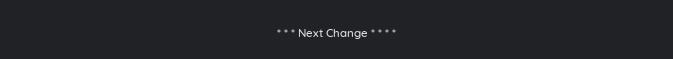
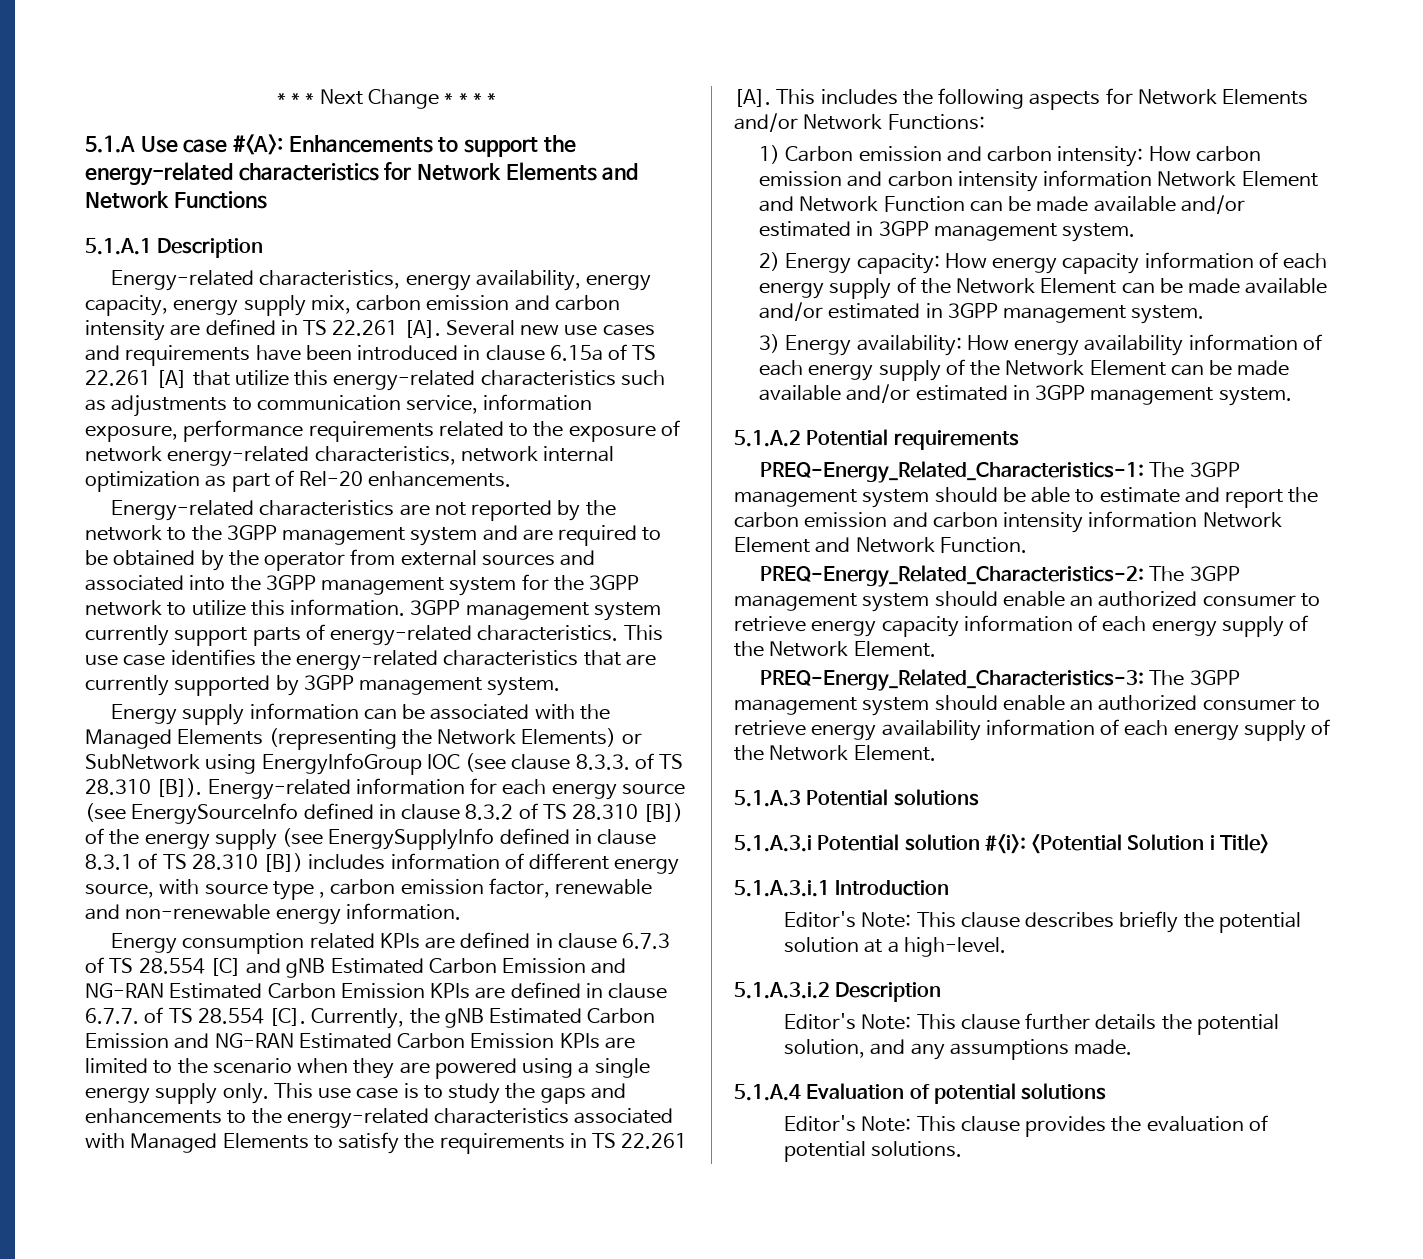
+ 5.1.A Use case #<A>: Enhancements to support the energy-related characteristics for Network Elements and Network Functions
+ 5.1.A.1 Description
+ Energy-related characteristics, energy availability, energy capacity, energy supply mix, carbon emission and carbon intensity are defined in TS 22.261 [A]. Several new use cases and requirements have been introduced in clause 6.15a of TS 22.261 [A] that utilize this energy-related characteristics such as adjustments to communication service, information exposure, performance requirements related to the exposure of network energy-related characteristics, network internal optimization as part of Rel-20 enhancements.
+ Energy-related characteristics are not reported by the network to the 3GPP management system and are required to be obtained by the operator from external sources and associated into the 3GPP management system for the 3GPP network to utilize this information. 3GPP management system currently support parts of energy-related characteristics. This use case identifies the energy-related characteristics that are currently supported by 3GPP management system.
+ Energy supply information can be associated with the Managed Elements (representing the Network Elements) or SubNetwork using EnergyInfoGroup IOC (see clause 8.3.3. of TS 28.310 [B]). Energy-related information for each energy source (see EnergySourceInfo defined in clause 8.3.2 of TS 28.310 [B]) of the energy supply (see EnergySupplyInfo defined in clause 8.3.1 of TS 28.310 [B]) includes information of different energy source, with source type , carbon emission factor, renewable and non-renewable energy information.
+ Energy consumption related KPIs are defined in clause 6.7.3 of TS 28.554 [C] and gNB Estimated Carbon Emission and NG-RAN Estimated Carbon Emission KPIs are defined in clause 6.7.7. of TS 28.554 [C]. Currently, the gNB Estimated Carbon Emission and NG-RAN Estimated Carbon Emission KPIs are limited to the scenario when they are powered using a single energy supply only. This use case is to study the gaps and enhancements to the energy-related characteristics associated with Managed Elements to satisfy the requirements in TS 22.261 [A]. This includes the following aspects for Network Elements and/or Network Functions:
+ 1) Carbon emission and carbon intensity: How carbon emission and carbon intensity information Network Element and Network Function can be made available and/or estimated in 3GPP management system.
+ 2) Energy capacity: How energy capacity information of each energy supply of the Network Element can be made available and/or estimated in 3GPP management system.
+ 3) Energy availability: How energy availability information of each energy supply of the Network Element can be made available and/or estimated in 3GPP management system.
+ 5.1.A.2 Potential requirements
+ PREQ-Energy_Related_Characteristics-1: The 3GPP management system should be able to estimate and report the carbon emission and carbon intensity information Network Element and Network Function.
+ PREQ-Energy_Related_Characteristics-2: The 3GPP management system should enable an authorized consumer to retrieve energy capacity information of each energy supply of the Network Element.
+ PREQ-Energy_Related_Characteristics-3: The 3GPP management system should enable an authorized consumer to retrieve energy availability information of each energy supply of the Network Element.
+ 5.1.A.3 Potential solutions
+ 5.1.A.3.i Potential solution #<i>: <Potential Solution i Title>
+ 5.1.A.3.i.1 Introduction
+ Editor's Note: This clause describes briefly the potential solution at a high-level.
+ 5.1.A.3.i.2 Description
+ Editor's Note: This clause further details the potential solution, and any assumptions made.
+ 5.1.A.4 Evaluation of potential solutions
+ Editor's Note: This clause provides the evaluation of potential solutions.

